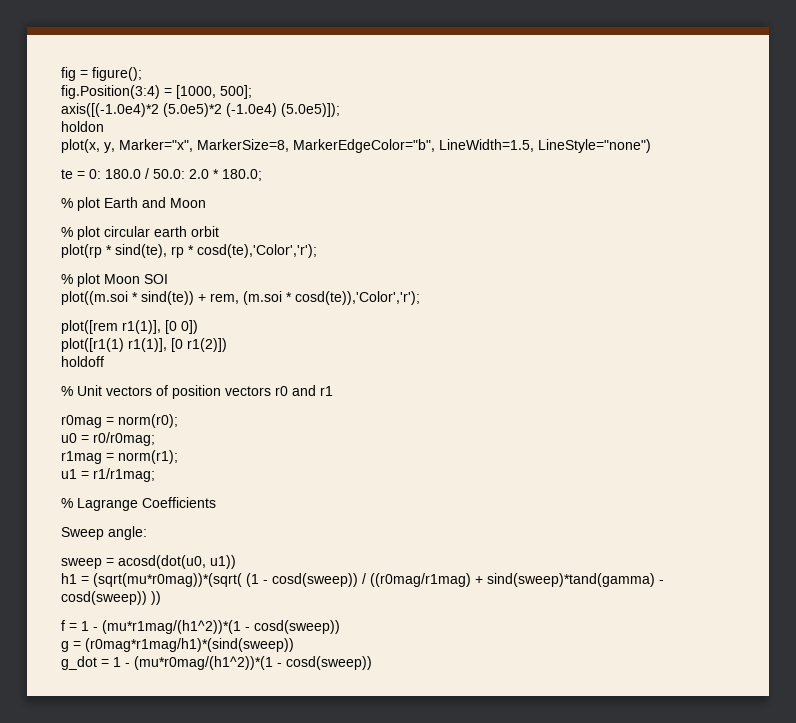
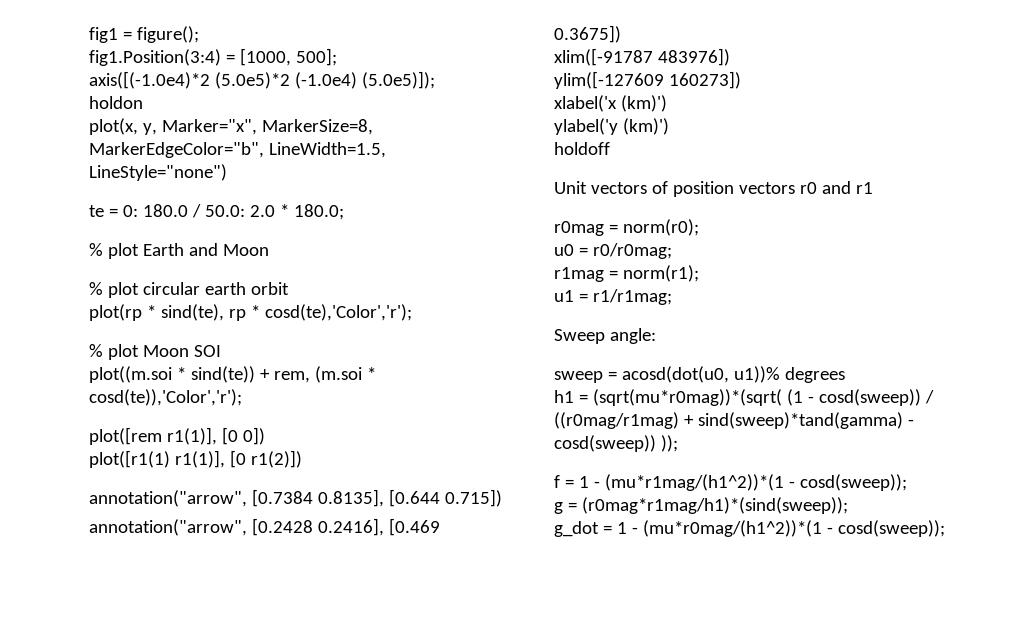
- fig = figure();
+ fig1 = figure();
- fig.Position(3:4) = [1000, 500];
+ fig1.Position(3:4) = [1000, 500];
+ annotation("arrow", [0.7384 0.8135], [0.644 0.715])
+ annotation("arrow", [0.2428 0.2416], [0.469 0.3675])
+ xlim([-91787 483976])
+ ylim([-127609 160273])
+ xlabel('x (km)')
+ ylabel('y (km)')
- % Unit vectors of position vectors r0 and r1
+ Unit vectors of position vectors r0 and r1
- % Lagrange Coefficients
- sweep = acosd(dot(u0, u1))
+ sweep = acosd(dot(u0, u1))% degrees
- h1 = (sqrt(mu*r0mag))*(sqrt( (1 - cosd(sweep)) / ((r0mag/r1mag) + sind(sweep)*tand(gamma) - cosd(sweep)) ))
+ h1 = (sqrt(mu*r0mag))*(sqrt( (1 - cosd(sweep)) / ((r0mag/r1mag) + sind(sweep)*tand(gamma) - cosd(sweep)) ));
- f = 1 - (mu*r1mag/(h1^2))*(1 - cosd(sweep))
+ f = 1 - (mu*r1mag/(h1^2))*(1 - cosd(sweep));
- g = (r0mag*r1mag/h1)*(sind(sweep))
+ g = (r0mag*r1mag/h1)*(sind(sweep));
- g_dot = 1 - (mu*r0mag/(h1^2))*(1 - cosd(sweep))
+ g_dot = 1 - (mu*r0mag/(h1^2))*(1 - cosd(sweep));

